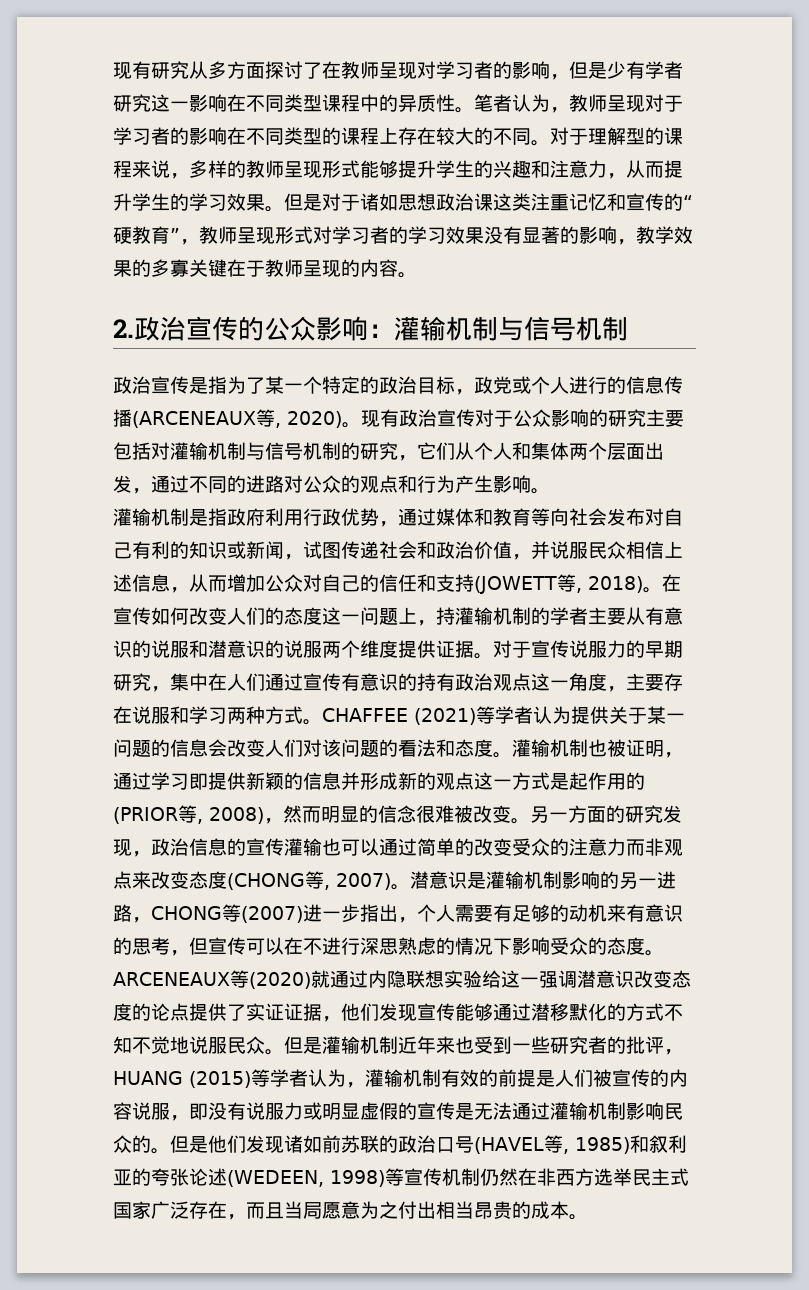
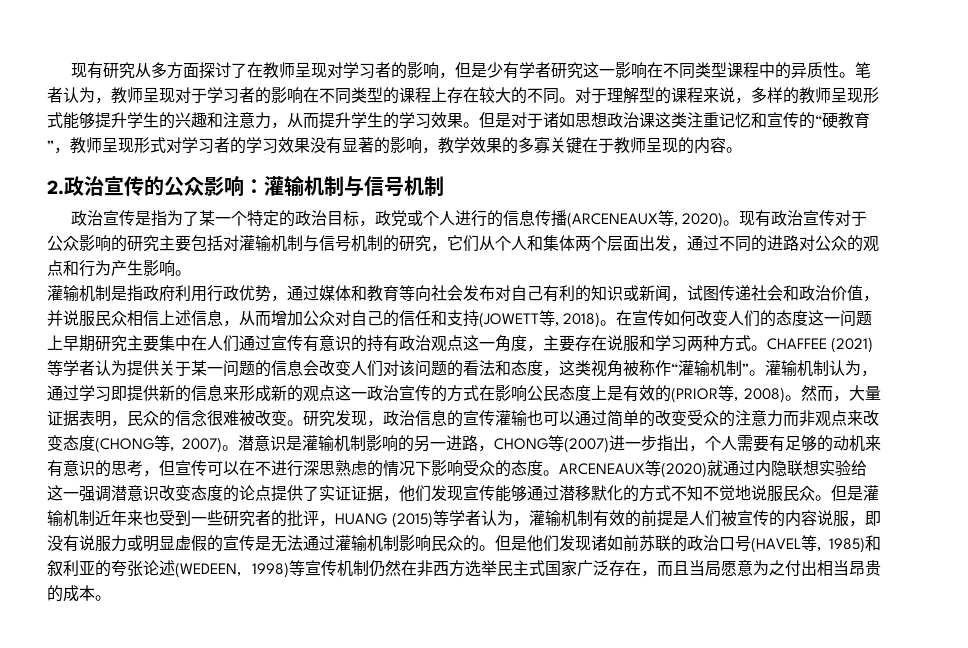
- 在宣传如何改变人们的态度这一问题上，持灌输机制的学者主要从有意识的说服和潜意识的说服两个维度提供证据。对于宣传说服力的早期研究，集中在人们通过宣传有意识的持有政治观点这一角度，主要存在说服和学习两种方式。
+ 在宣传如何改变人们的态度这一问题上早期研究主要集中在人们通过宣传有意识的持有政治观点这一角度，主要存在说服和学习两种方式。
- CHAFFEE (2021)等学者认为提供关于某一问题的信息会改变人们对该问题的看法和态度。
+ CHAFFEE (2021)等学者认为提供关于某一问题的信息会改变人们对该问题的看法和态度，这类视角被称作“灌输机制”。
- 灌输机制也被证明，通过学习即提供新颖的信息并形成新的观点这一方式是起作用的(PRIOR等, 2008)，然而明显的信念很难被改变。
+ 灌输机制认为，通过学习即提供新的信息来形成新的观点这一政治宣传的方式在影响公民态度上是有效的(PRIOR等, 2008)。然而，大量证据表明，民众的信念很难被改变。
- 另一方面的研究发现，政治信息的宣传灌输也可以通过简单的改变受众的注意力而非观点来改变态度(CHONG等, 2007)。
+ 研究发现，政治信息的宣传灌输也可以通过简单的改变受众的注意力而非观点来改变态度(CHONG等, 2007)。

